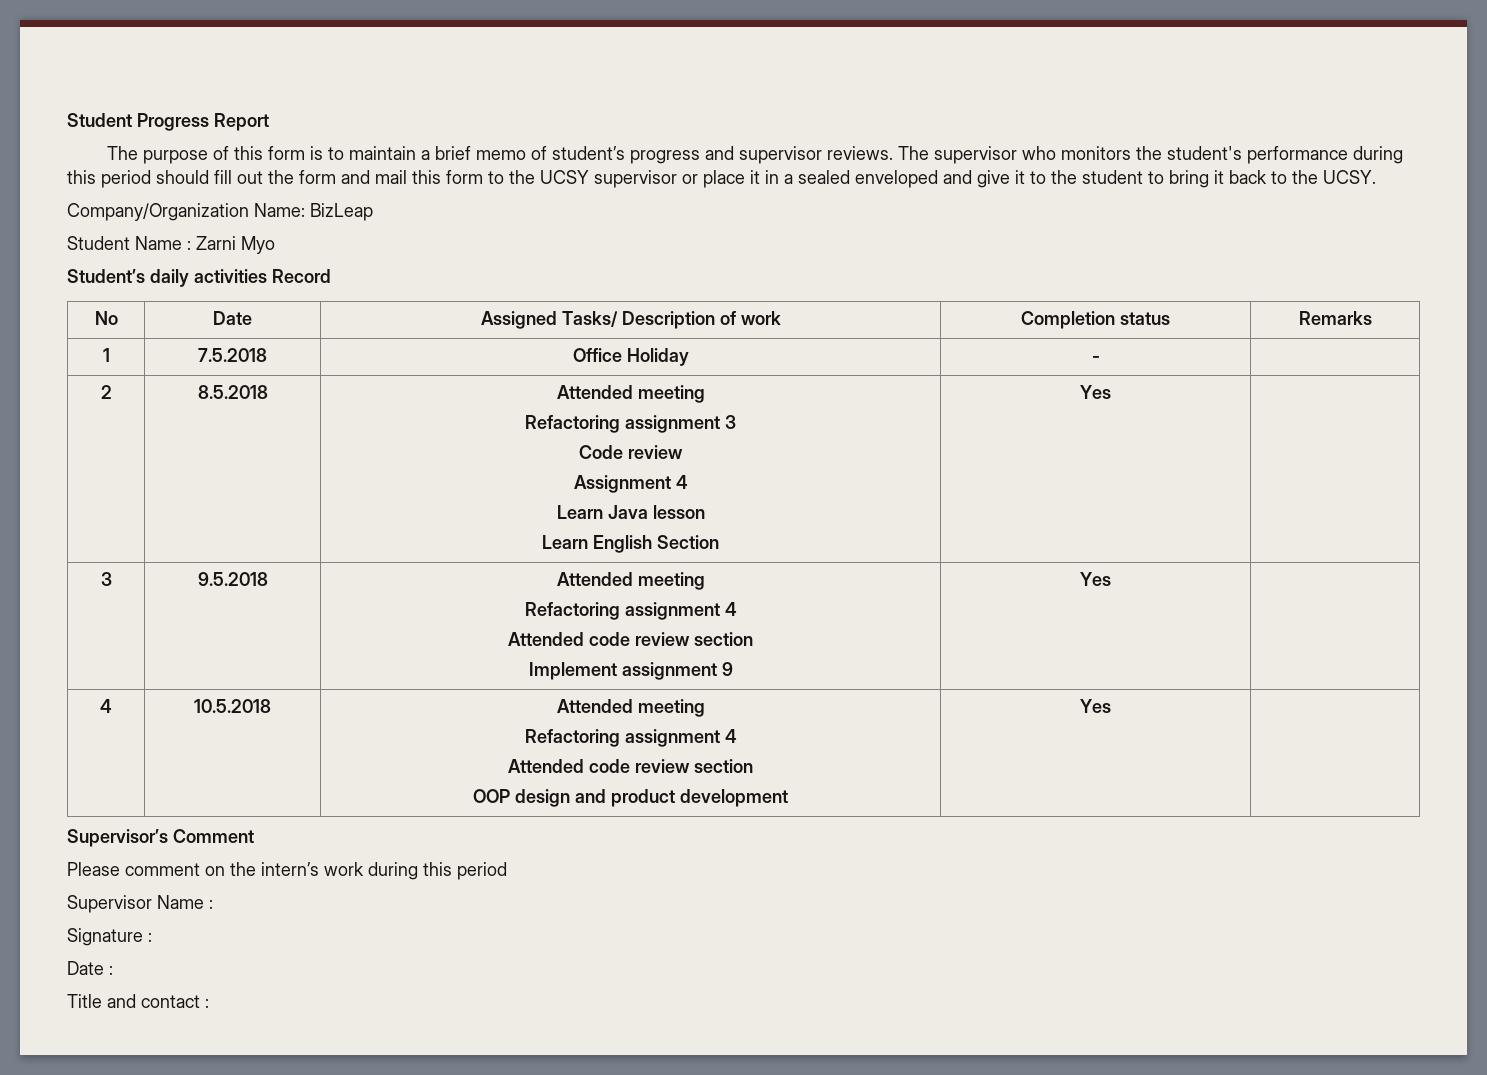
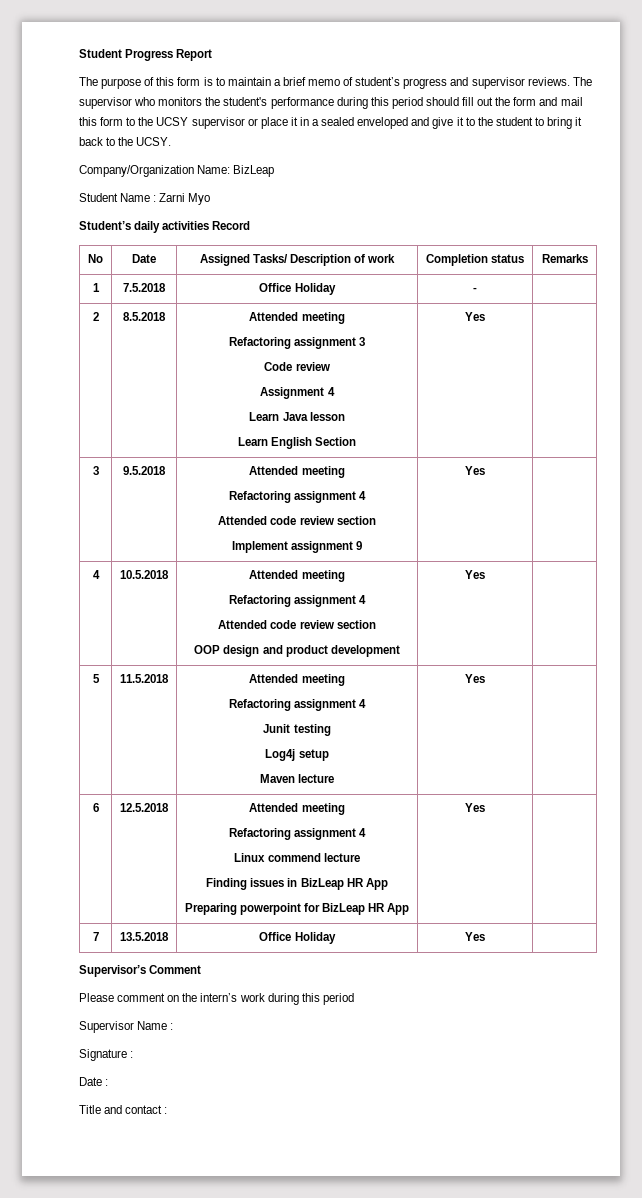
+ 5 | 11.5.2018 | Attended meeting
+ Refactoring assignment 4
+ Junit testing
+ Log4j setup
+ Maven lecture | Yes |
+ 6 | 12.5.2018 | Attended meeting
+ Refactoring assignment 4
+ Linux commend lecture
+ Finding issues in BizLeap HR App
+ Preparing powerpoint for BizLeap HR App | Yes |
+ 7 | 13.5.2018 | Office Holiday | Yes |

